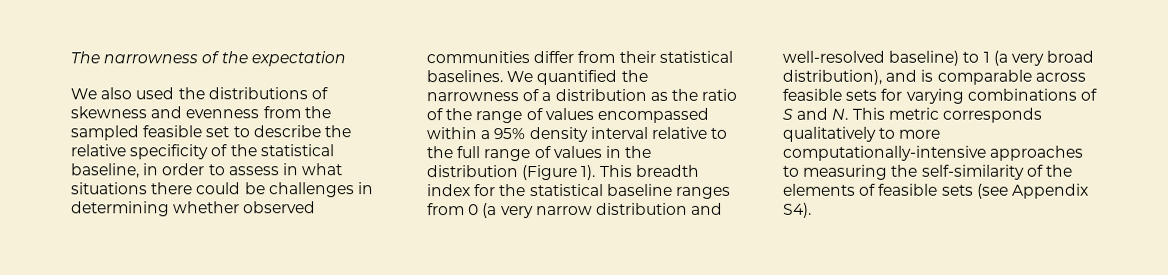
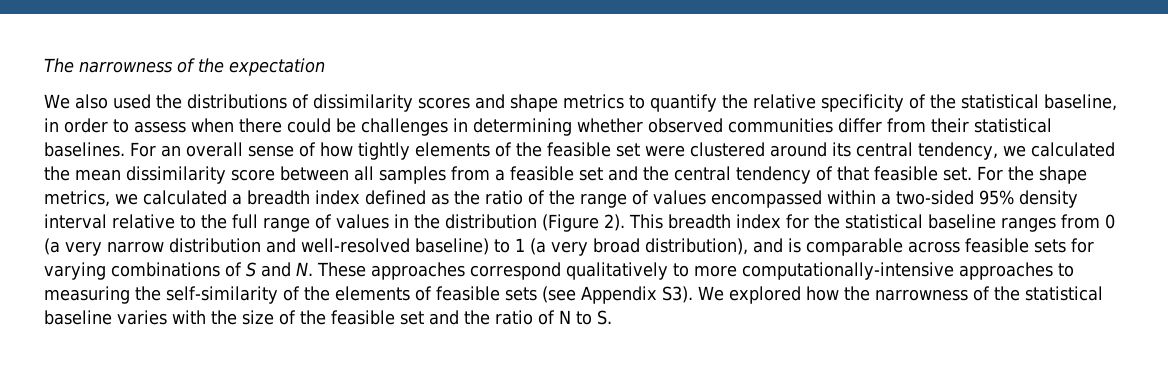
- We also used the distributions of skewness and evenness from the sampled feasible set to describe the relative specificity of the statistical baseline, in order to assess in what situations there could be challenges in determining whether observed communities differ from their statistical baselines.
+ We also used the distributions of dissimilarity scores and shape metrics to quantify the relative specificity of the statistical baseline, in order to assess when there could be challenges in determining whether observed communities differ from their statistical baselines.
- We quantified the narrowness of a distribution as the ratio of the range of values encompassed within a 95% density interval relative to the full range of values in the distribution (Figure 1).
+ For an overall sense of how tightly elements of the feasible set were clustered around its central tendency, we calculated the mean dissimilarity score between all samples from a feasible set and the central tendency of that feasible set. For the shape metrics, we calculated a breadth index defined as the ratio of the range of values encompassed within a two-sided 95% density interval relative to the full range of values in the distribution (Figure 2).
- This breadth index for the statistical baseline ranges from 0 (a very narrow distribution and well-resolved baseline) to 1 (a very broad distribution), and is comparable across feasible sets for varying combinations of S and N. This metric corresponds qualitatively to more computationally-intensive approaches to measuring the self-similarity of the elements of feasible sets (see Appendix S4).
+ This breadth index for the statistical baseline ranges from 0 (a very narrow distribution and well-resolved baseline) to 1 (a very broad distribution), and is comparable across feasible sets for varying combinations of S and N. These approaches correspond qualitatively to more computationally-intensive approaches to measuring the self-similarity of the elements of feasible sets (see Appendix S3). We explored how the narrowness of the statistical baseline varies with the size of the feasible set and the ratio of N to S.

